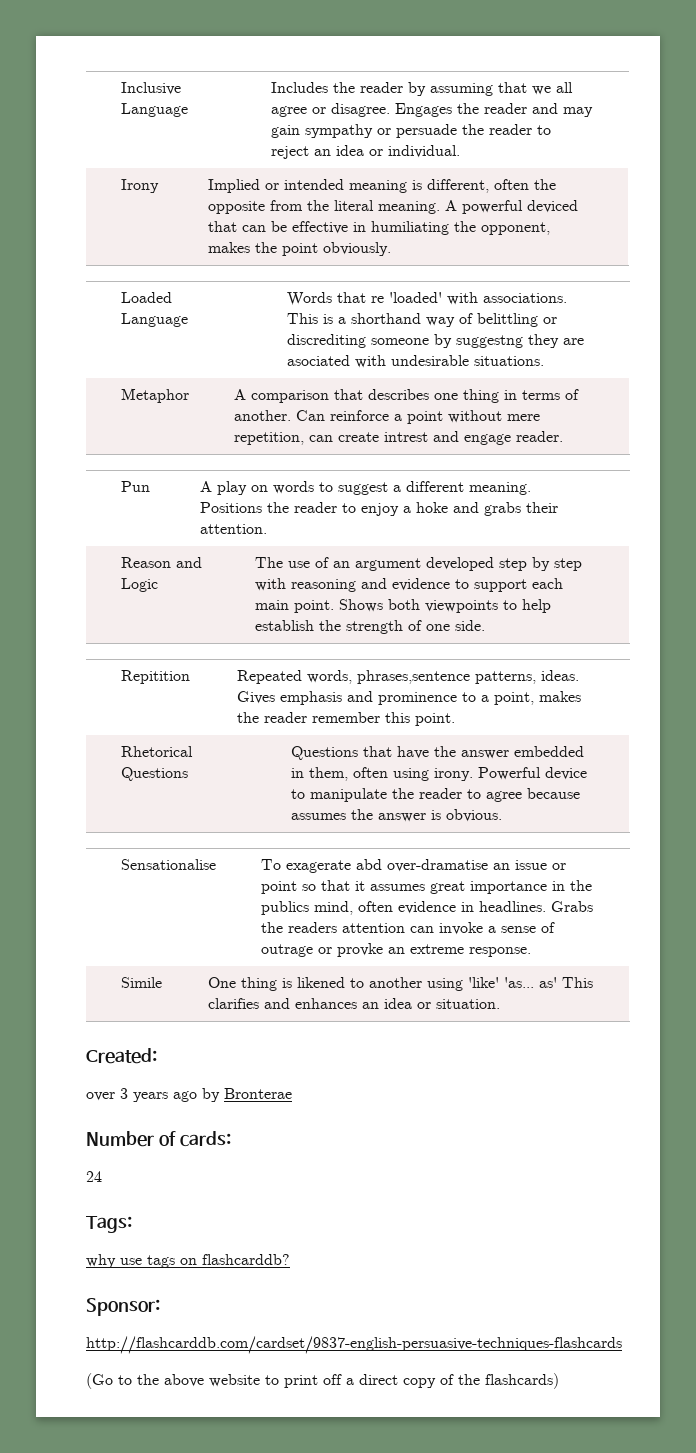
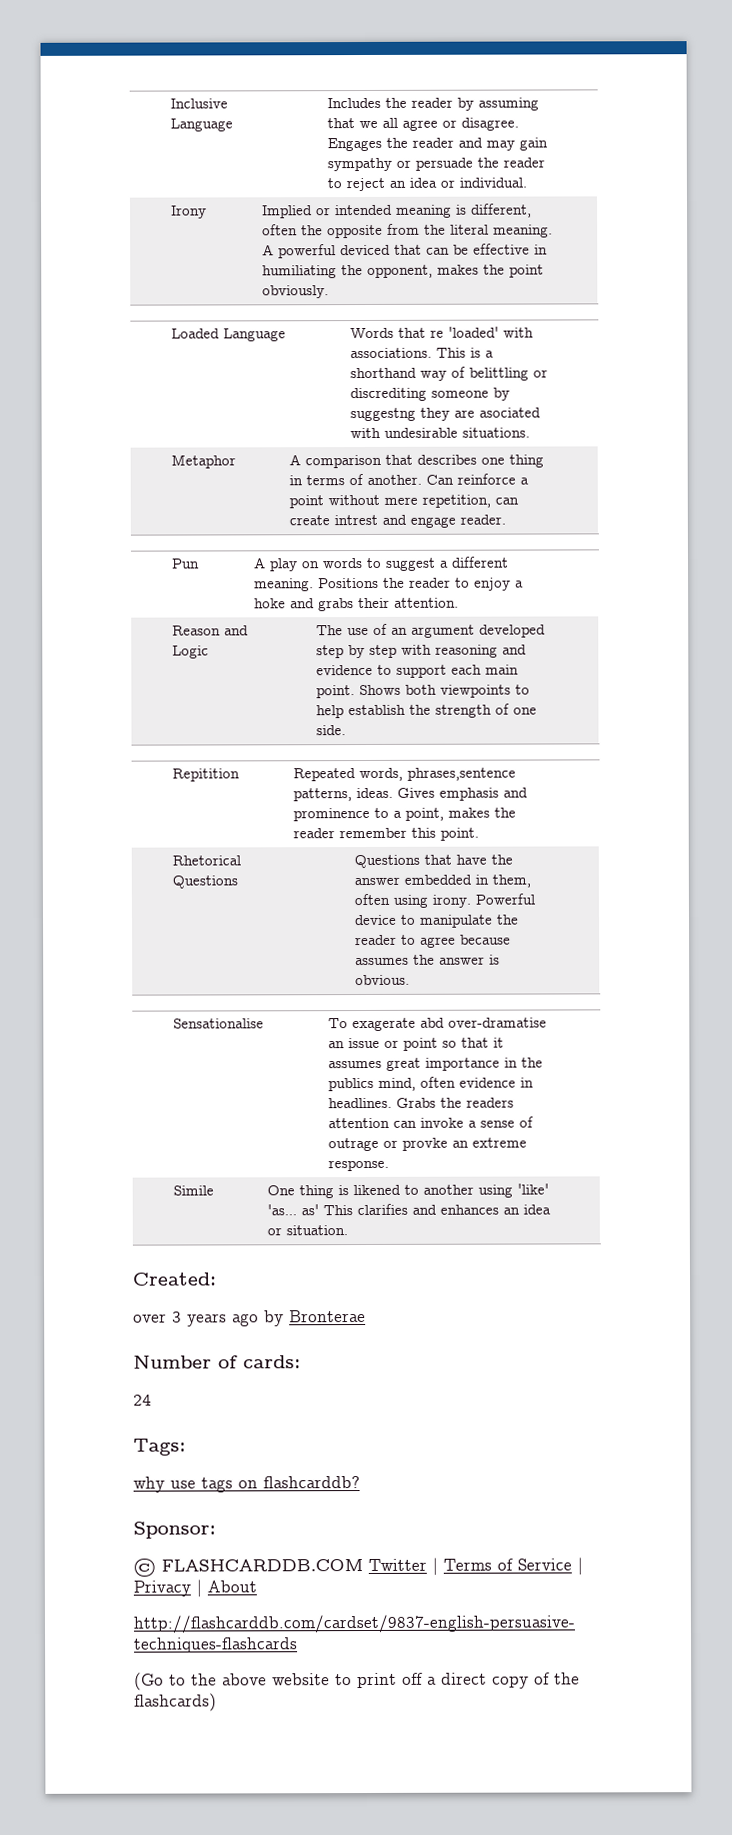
+ © FLASHCARDDB.COM Twitter | Terms of Service | Privacy | About

